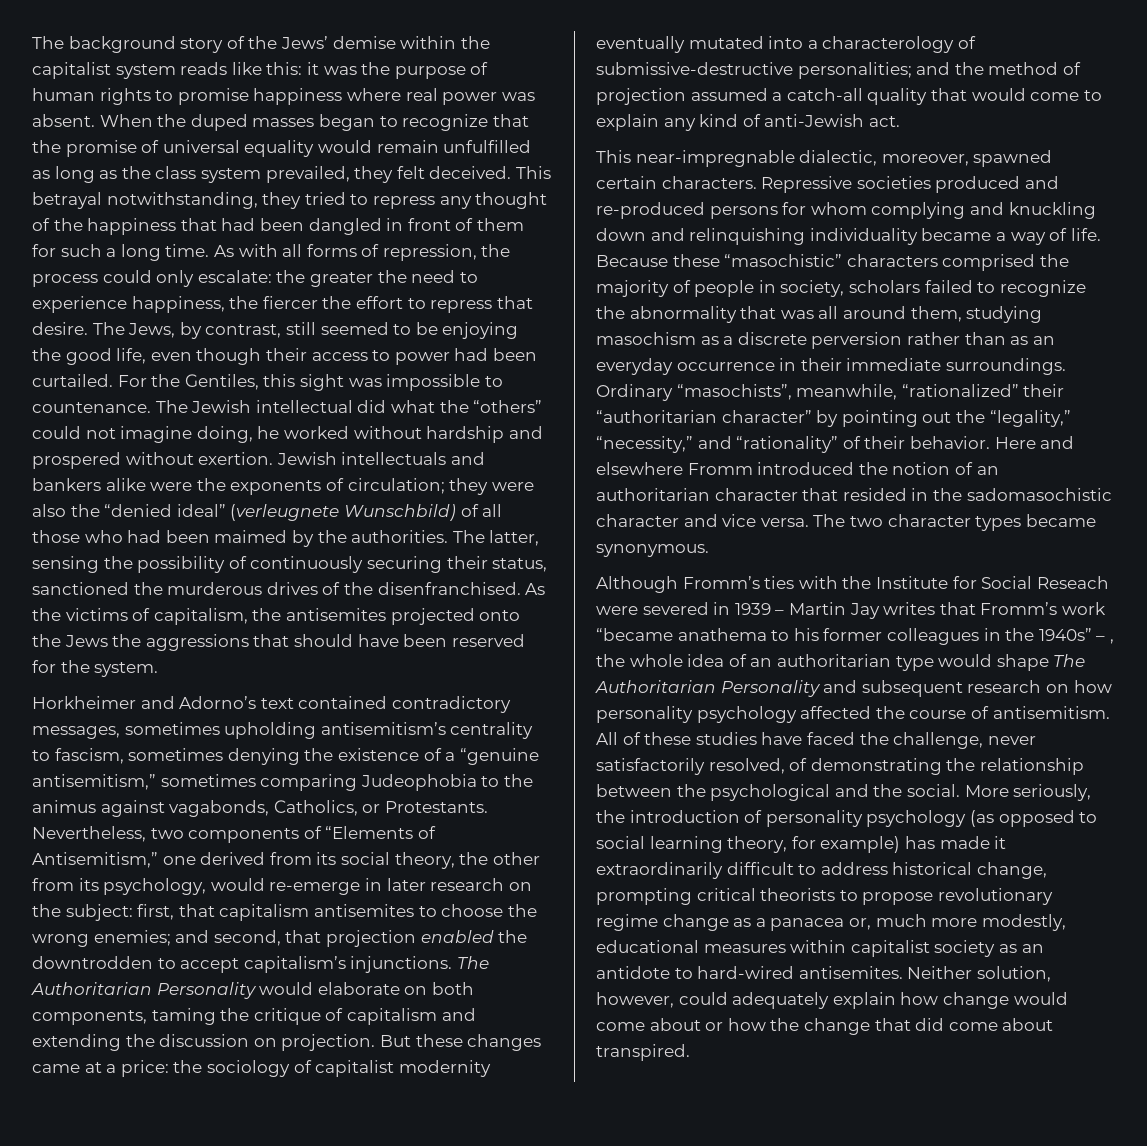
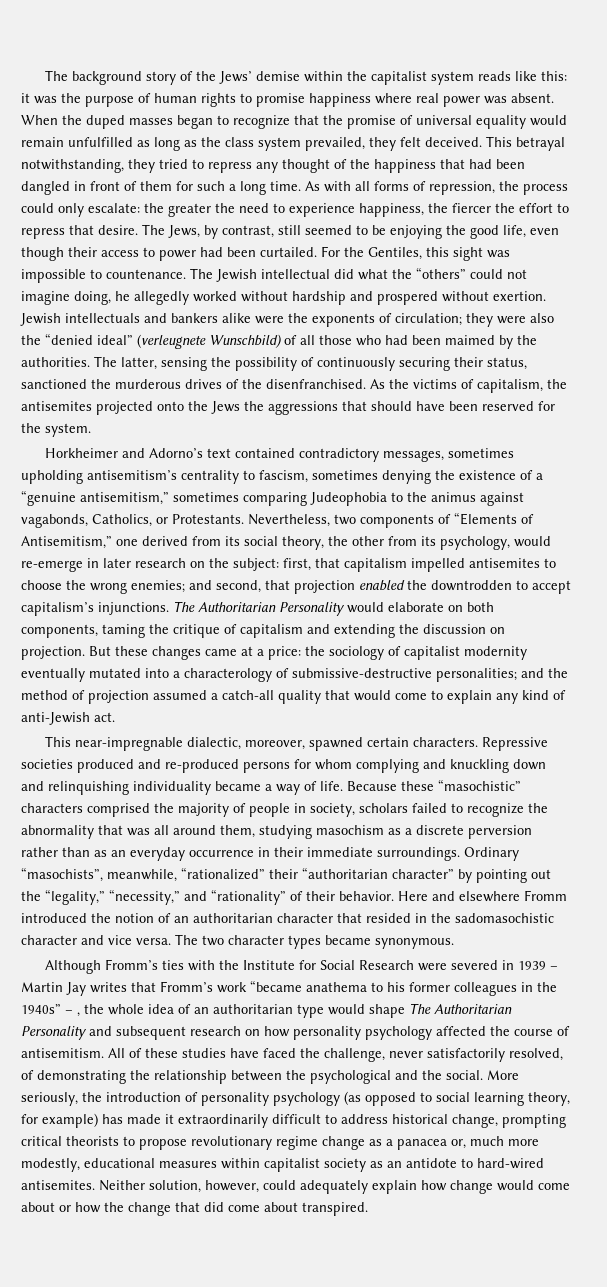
- The Jewish intellectual did what the “others” could not imagine doing, he worked without hardship and prospered without exertion.
+ The Jewish intellectual did what the “others” could not imagine doing, he allegedly worked without hardship and prospered without exertion.
- Nevertheless, two components of “Elements of Antisemitism,” one derived from its social theory, the other from its psychology, would re-emerge in later research on the subject: first, that capitalism antisemites to choose the wrong enemies; and second, that projection enabled the downtrodden to accept capitalism’s injunctions.
+ Nevertheless, two components of “Elements of Antisemitism,” one derived from its social theory, the other from its psychology, would re-emerge in later research on the subject: first, that capitalism impelled antisemites to choose the wrong enemies; and second, that projection enabled the downtrodden to accept capitalism’s injunctions.
- Although Fromm’s ties with the Institute for Social Reseach were severed in 1939 – Martin Jay writes that Fromm’s work “became anathema to his former colleagues in the 1940s” – , the whole idea of an authoritarian type would shape The Authoritarian Personality and subsequent research on how personality psychology affected the course of antisemitism.
+ Although Fromm’s ties with the Institute for Social Research were severed in 1939 – Martin Jay writes that Fromm’s work “became anathema to his former colleagues in the 1940s” – , the whole idea of an authoritarian type would shape The Authoritarian Personality and subsequent research on how personality psychology affected the course of antisemitism.

